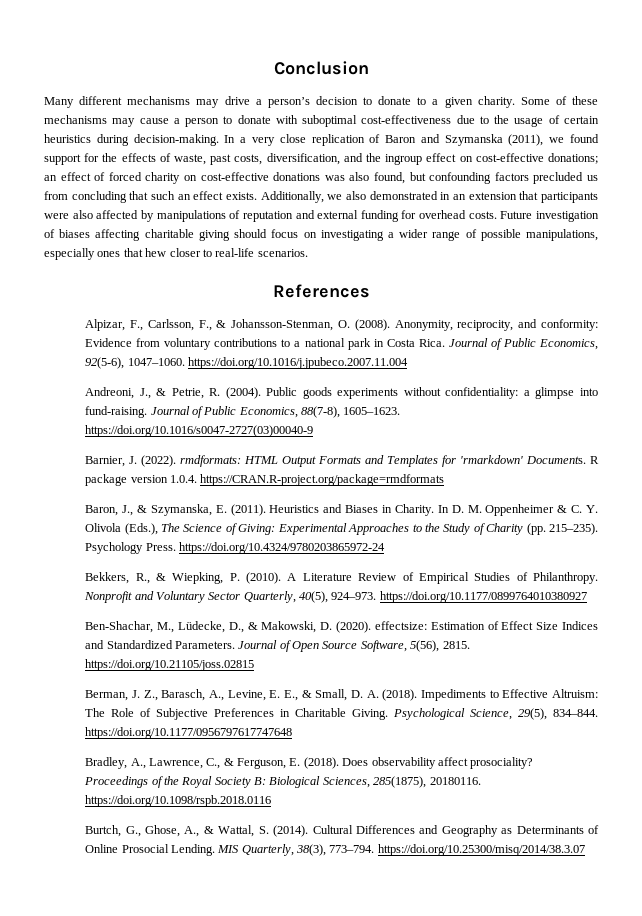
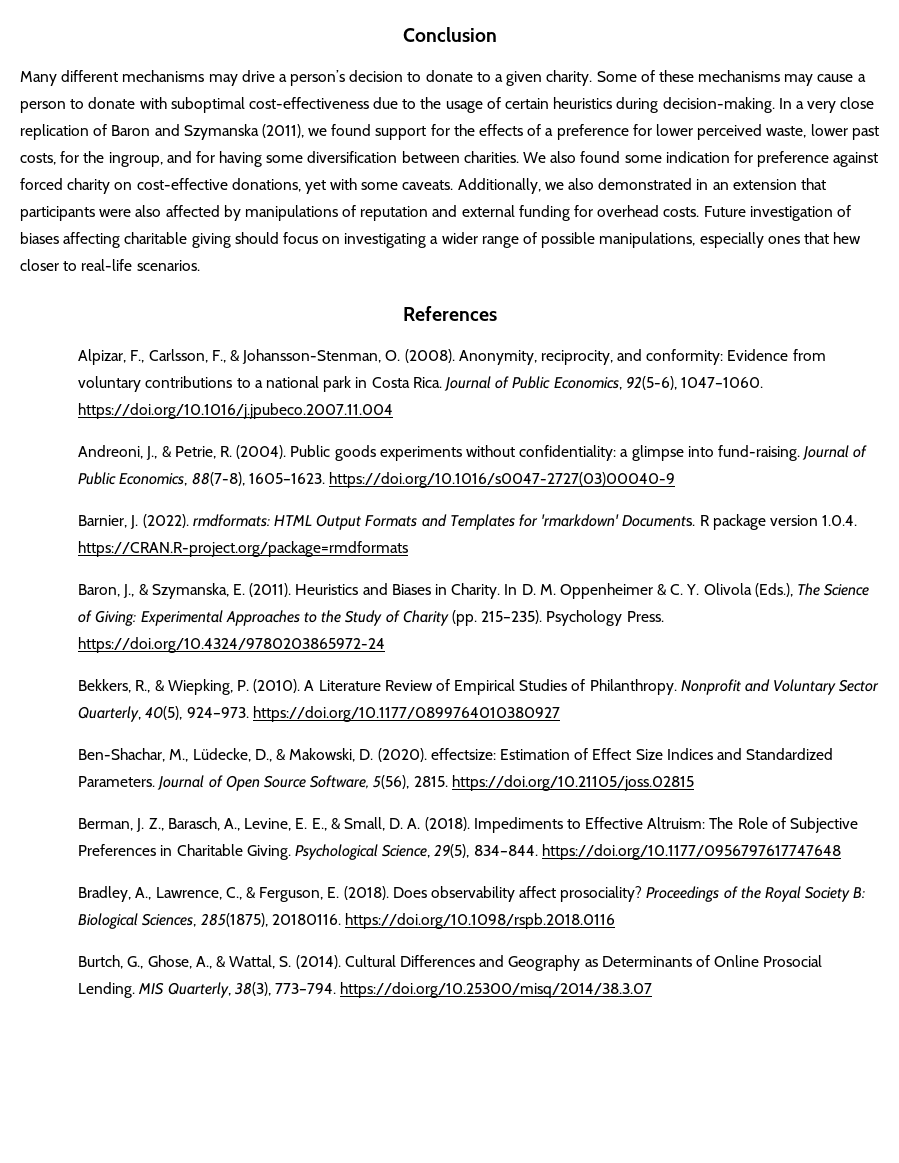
- In a very close replication of Baron and Szymanska (2011), we found support for the effects of waste, past costs, diversification, and the ingroup effect on cost-effective donations; an effect of forced charity on cost-effective donations was also found, but confounding factors precluded us from concluding that such an effect exists.
+ In a very close replication of Baron and Szymanska (2011), we found support for the effects of a preference for lower perceived waste, lower past costs, for the ingroup, and for having some diversification between charities. We also found some indication for preference against forced charity on cost-effective donations, yet with some caveats.

